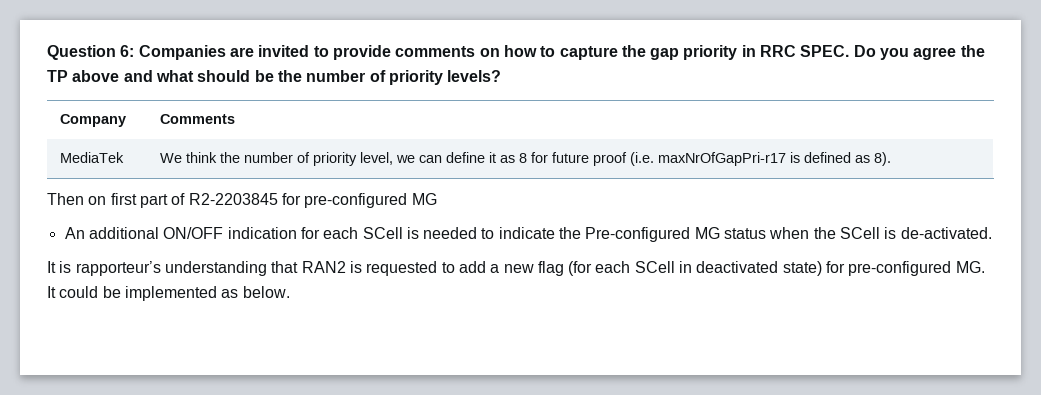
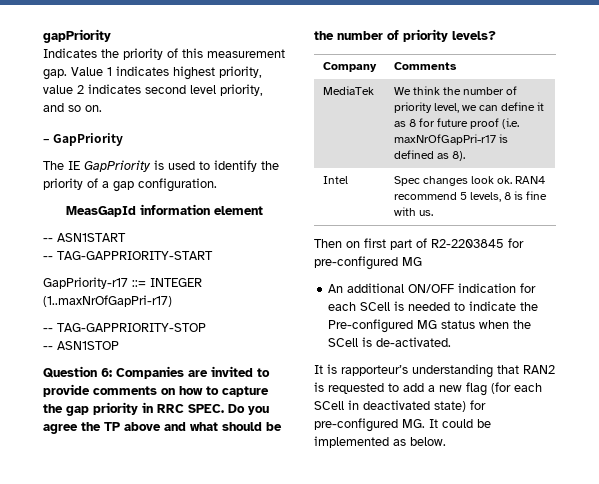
+ gapPriority
+ Indicates the priority of this measurement gap. Value 1 indicates highest priority, value 2 indicates second level priority, and so on.
+ – GapPriority
+ The IE GapPriority is used to identify the priority of a gap configuration.
+ MeasGapId information element
+ -- ASN1START
+ -- TAG-GAPPRIORITY-START
+ GapPriority-r17 ::= INTEGER (1..maxNrOfGapPri-r17)
+ -- TAG-GAPPRIORITY-STOP
+ -- ASN1STOP
+ Intel | Spec changes look ok. RAN4 recommend 5 levels, 8 is fine with us.

